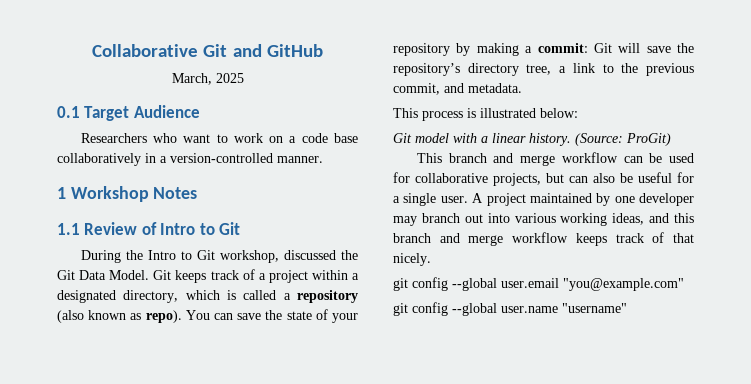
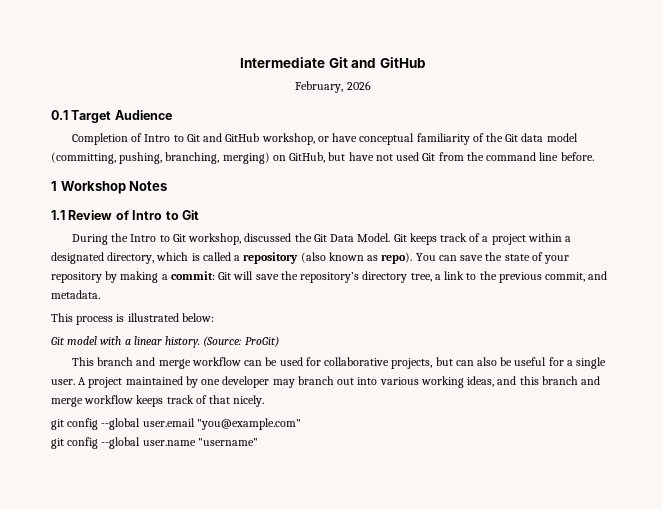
- Collaborative Git and GitHub
+ Intermediate Git and GitHub
- March, 2025
+ February, 2026
- Researchers who want to work on a code base collaboratively in a version-controlled manner.
+ Completion of Intro to Git and GitHub workshop, or have conceptual familiarity of the Git data model (committing, pushing, branching, merging) on GitHub, but have not used Git from the command line before.

